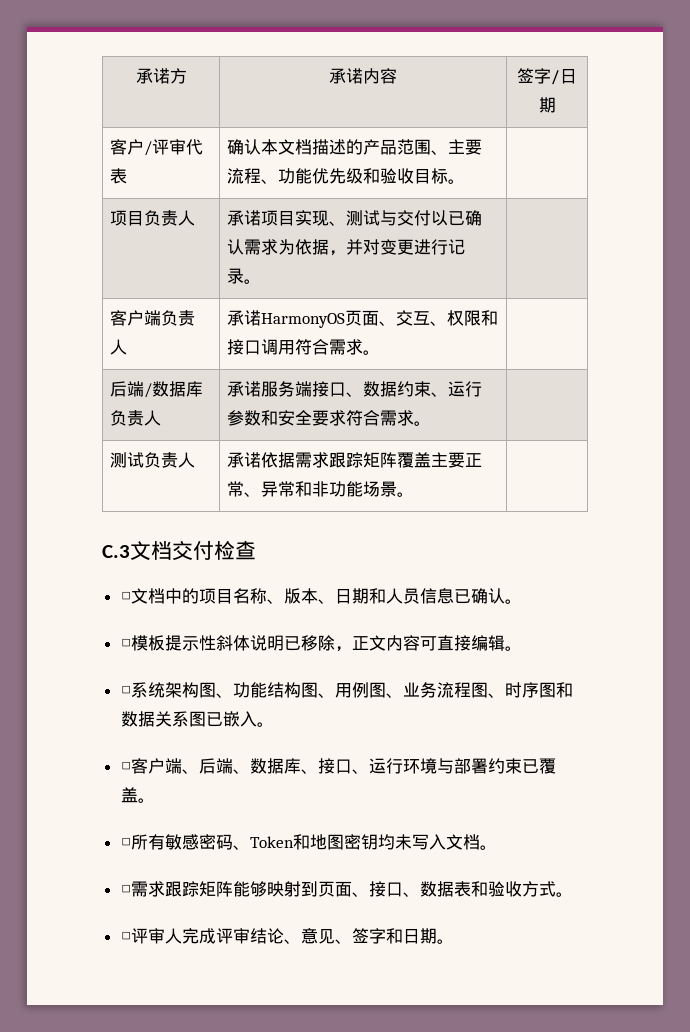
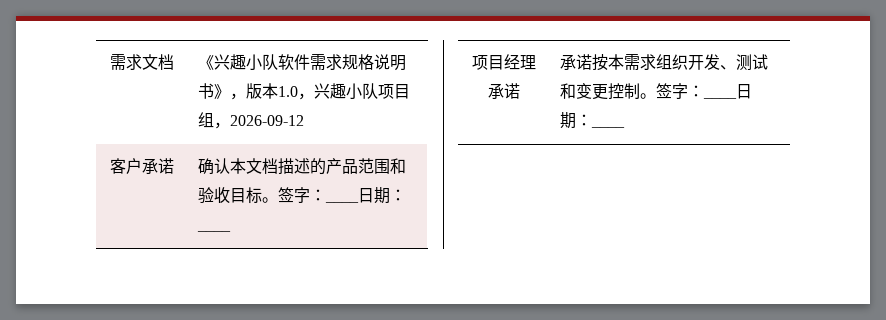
- 承诺方 | 承诺内容 | 签字/日期
- 客户/评审代表 | 确认本文档描述的产品范围、主要流程、功能优先级和验收目标。 |
- 项目负责人 | 承诺项目实现、测试与交付以已确认需求为依据，并对变更进行记录。 |
- 客户端负责人 | 承诺HarmonyOS页面、交互、权限和接口调用符合需求。 |
- 后端/数据库负责人 | 承诺服务端接口、数据约束、运行参数和安全要求符合需求。 |
- 测试负责人 | 承诺依据需求跟踪矩阵覆盖主要正常、异常和非功能场景。 |
- C.3文档交付检查
- □文档中的项目名称、版本、日期和人员信息已确认。
- □模板提示性斜体说明已移除，正文内容可直接编辑。
- □系统架构图、功能结构图、用例图、业务流程图、时序图和数据关系图已嵌入。
- □客户端、后端、数据库、接口、运行环境与部署约束已覆盖。
- □所有敏感密码、Token和地图密钥均未写入文档。
- □需求跟踪矩阵能够映射到页面、接口、数据表和验收方式。
- □评审人完成评审结论、意见、签字和日期。
+ 需求文档 | 《兴趣小队软件需求规格说明书》，版本1.0，兴趣小队项目组，2026-09-12
+ 客户承诺 | 确认本文档描述的产品范围和验收目标。签字：____日期：____
+ 项目经理承诺 | 承诺按本需求组织开发、测试和变更控制。签字：____日期：____

